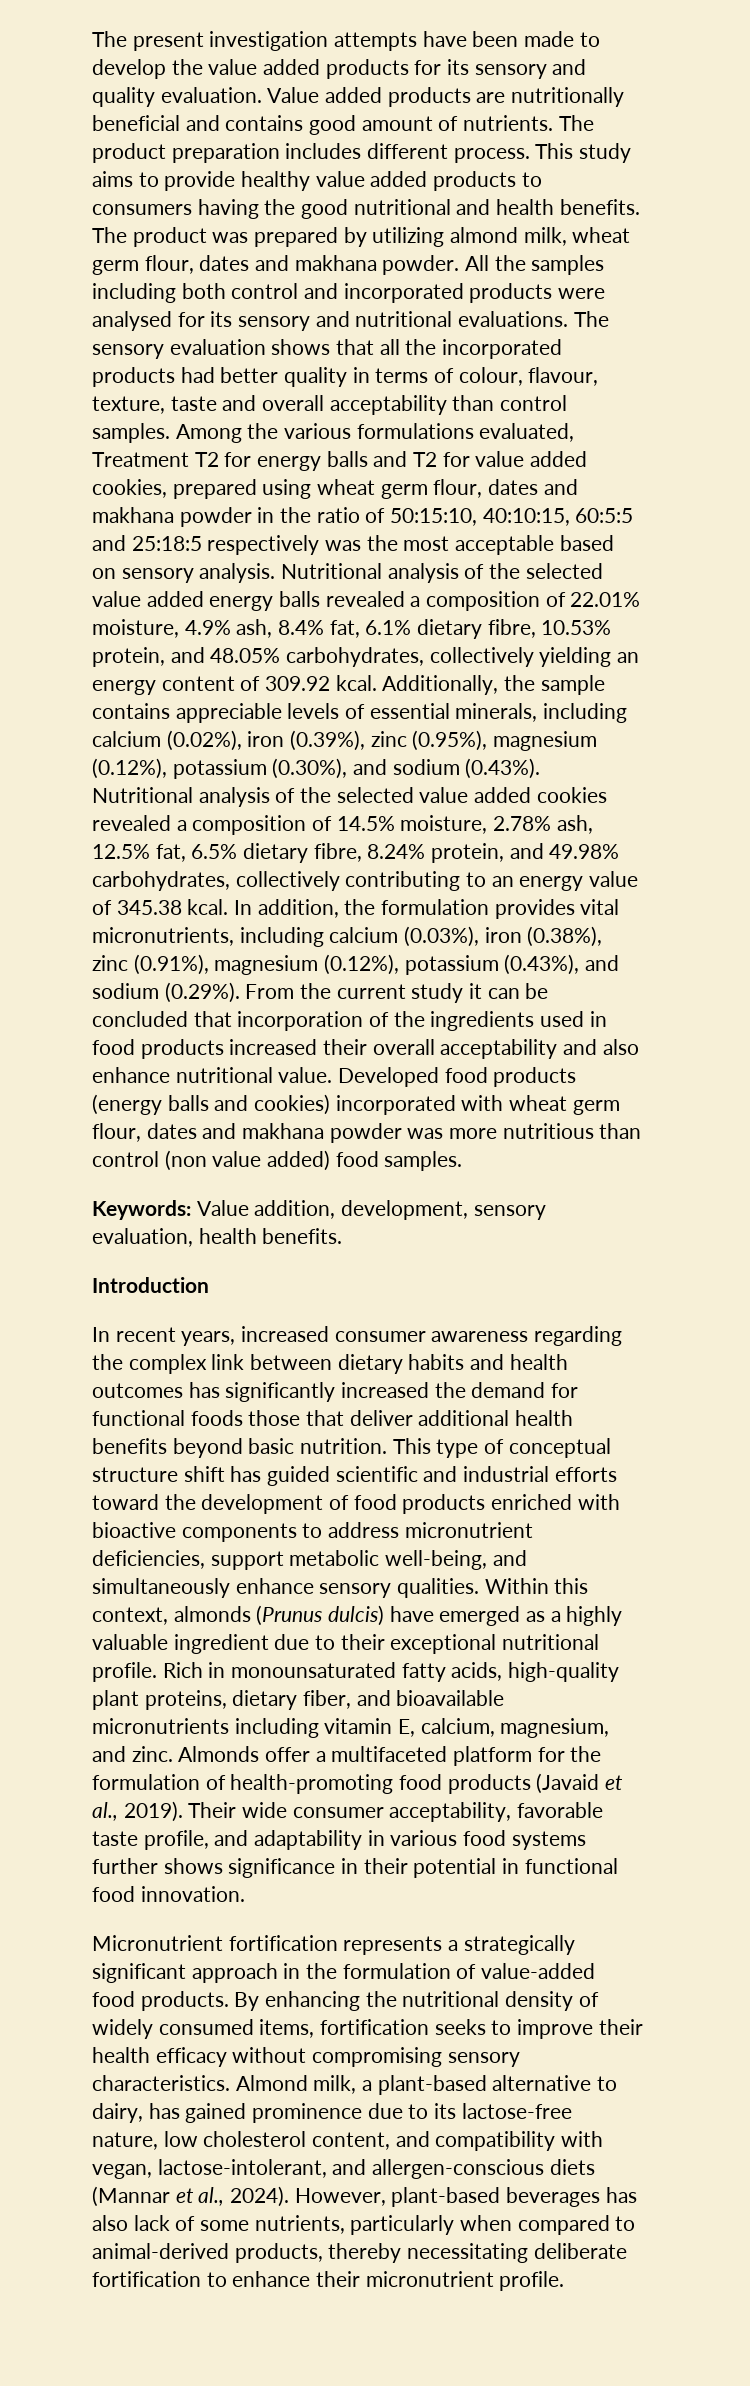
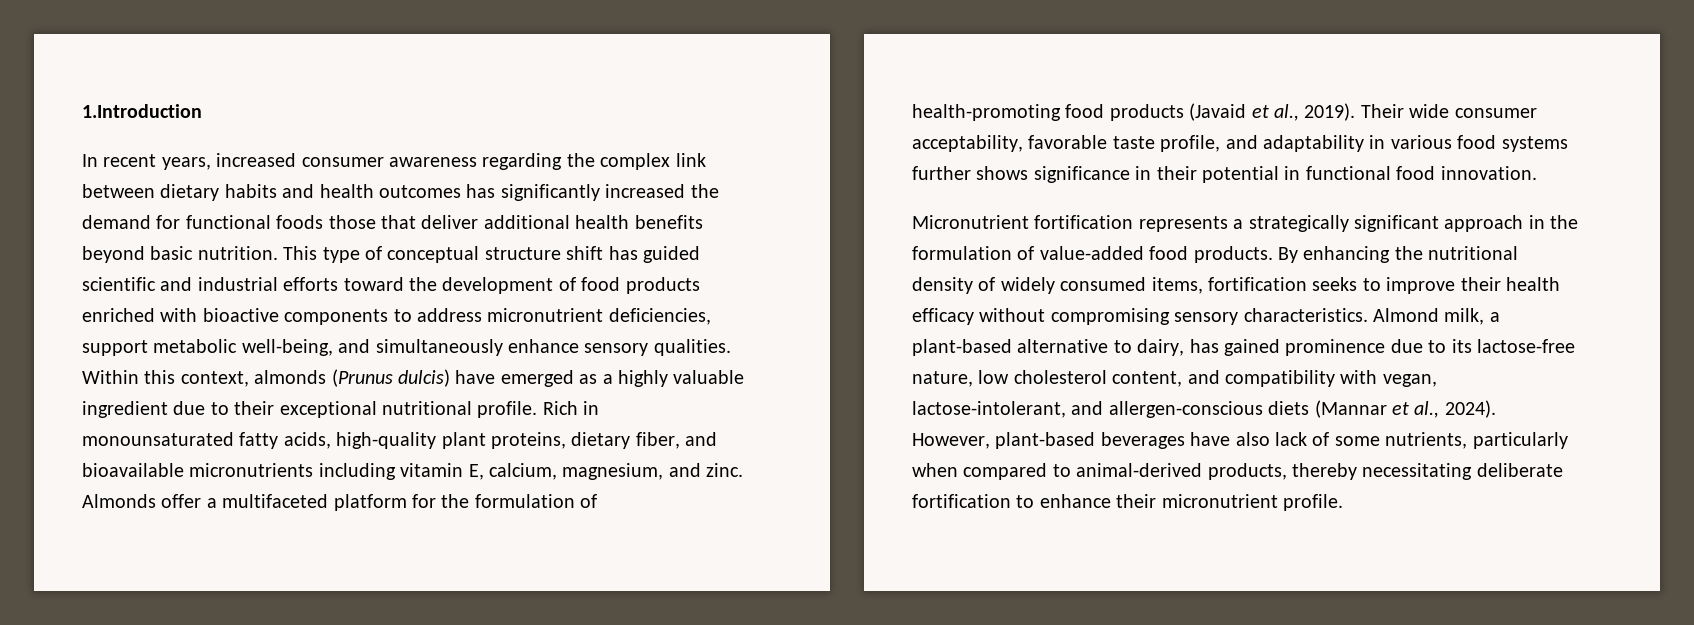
- The present investigation attempts have been made to develop the value added products for its sensory and quality evaluation. Value added products are nutritionally beneficial and contains good amount of nutrients. The product preparation includes different process. This study aims to provide healthy value added products to consumers having the good nutritional and health benefits. The product was prepared by utilizing almond milk, wheat germ flour, dates and makhana powder. All the samples including both control and incorporated products were analysed for its sensory and nutritional evaluations. The sensory evaluation shows that all the incorporated products had better quality in terms of colour, flavour, texture, taste and overall acceptability than control samples. Among the various formulations evaluated, Treatment T2 for energy balls and T2 for value added cookies, prepared using wheat germ flour, dates and makhana powder in the ratio of 50:15:10, 40:10:15, 60:5:5 and 25:18:5 respectively was the most acceptable based on sensory analysis. Nutritional analysis of the selected value added energy balls revealed a composition of 22.01% moisture, 4.9% ash, 8.4% fat, 6.1% dietary fibre, 10.53% protein, and 48.05% carbohydrates, collectively yielding an energy content of 309.92 kcal. Additionally, the sample contains appreciable levels of essential minerals, including calcium (0.02%), iron (0.39%), zinc (0.95%), magnesium (0.12%), potassium (0.30%), and sodium (0.43%). Nutritional analysis of the selected value added cookies revealed a composition of 14.5% moisture, 2.78% ash, 12.5% fat, 6.5% dietary fibre, 8.24% protein, and 49.98% carbohydrates, collectively contributing to an energy value of 345.38 kcal. In addition, the formulation provides vital micronutrients, including calcium (0.03%), iron (0.38%), zinc (0.91%), magnesium (0.12%), potassium (0.43%), and sodium (0.29%). From the current study it can be concluded that incorporation of the ingredients used in food products increased their overall acceptability and also enhance nutritional value. Developed food products (energy balls and cookies) incorporated with wheat germ flour, dates and makhana powder was more nutritious than control (non value added) food samples.
- Keywords: Value addition, development, sensory evaluation, health benefits.
- Introduction
+ 1.Introduction
- However, plant-based beverages has also lack of some nutrients, particularly when compared to animal-derived products, thereby necessitating deliberate fortification to enhance their micronutrient profile.
+ However, plant-based beverages have also lack of some nutrients, particularly when compared to animal-derived products, thereby necessitating deliberate fortification to enhance their micronutrient profile.

